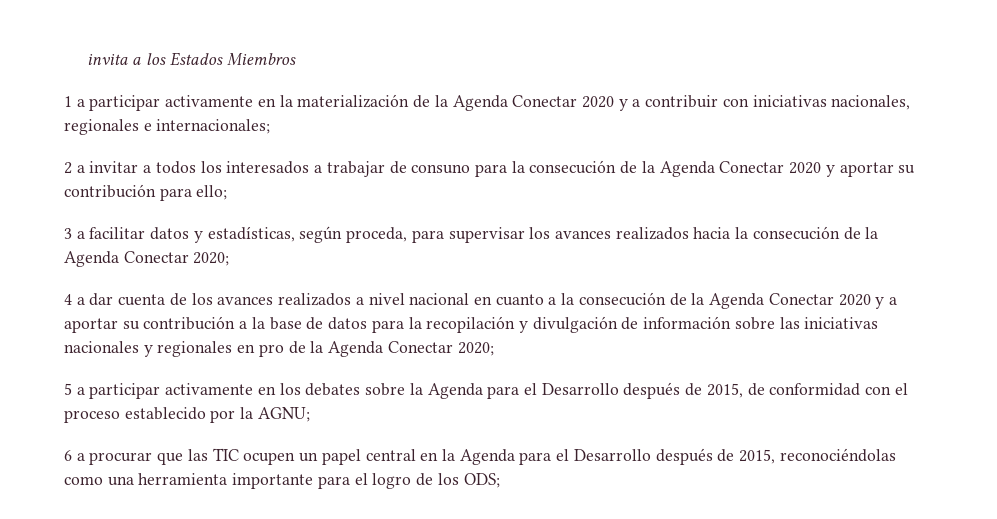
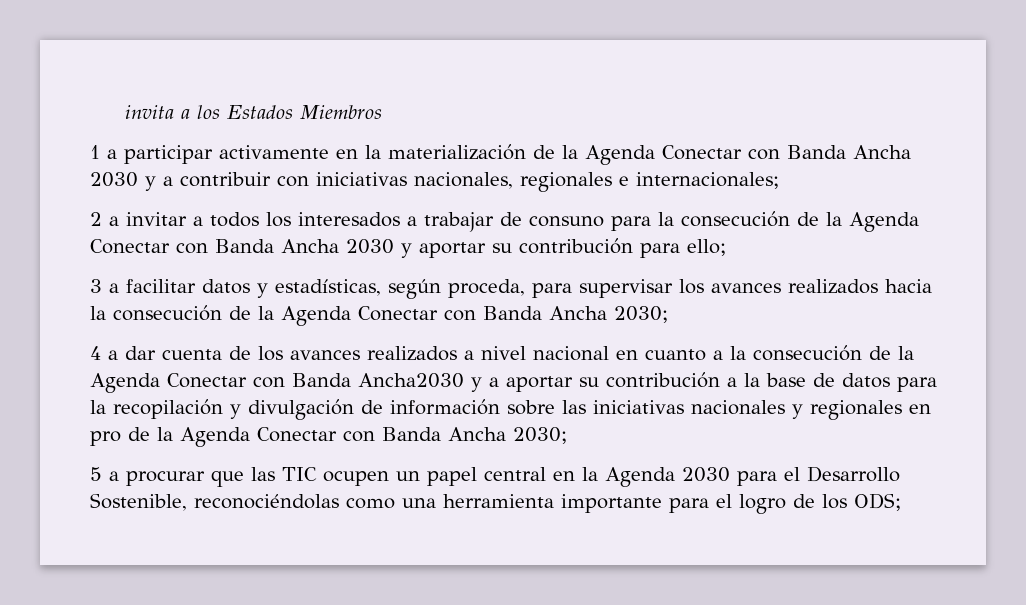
- 1 a participar activamente en la materialización de la Agenda Conectar 2020 y a contribuir con iniciativas nacionales, regionales e internacionales;
+ 1 a participar activamente en la materialización de la Agenda Conectar con Banda Ancha 2030 y a contribuir con iniciativas nacionales, regionales e internacionales;
- 2 a invitar a todos los interesados a trabajar de consuno para la consecución de la Agenda Conectar 2020 y aportar su contribución para ello;
+ 2 a invitar a todos los interesados a trabajar de consuno para la consecución de la Agenda Conectar con Banda Ancha 2030 y aportar su contribución para ello;
- 3 a facilitar datos y estadísticas, según proceda, para supervisar los avances realizados hacia la consecución de la Agenda Conectar 2020;
+ 3 a facilitar datos y estadísticas, según proceda, para supervisar los avances realizados hacia la consecución de la Agenda Conectar con Banda Ancha 2030;
- 4 a dar cuenta de los avances realizados a nivel nacional en cuanto a la consecución de la Agenda Conectar 2020 y a aportar su contribución a la base de datos para la recopilación y divulgación de información sobre las iniciativas nacionales y regionales en pro de la Agenda Conectar 2020;
- 5 a participar activamente en los debates sobre la Agenda para el Desarrollo después de 2015, de conformidad con el proceso establecido por la AGNU;
- 6 a procurar que las TIC ocupen un papel central en la Agenda para el Desarrollo después de 2015, reconociéndolas como una herramienta importante para el logro de los ODS;
+ 4 a dar cuenta de los avances realizados a nivel nacional en cuanto a la consecución de la Agenda Conectar con Banda Ancha2030 y a aportar su contribución a la base de datos para la recopilación y divulgación de información sobre las iniciativas nacionales y regionales en pro de la Agenda Conectar con Banda Ancha 2030;
+ 5 a procurar que las TIC ocupen un papel central en la Agenda 2030 para el Desarrollo Sostenible, reconociéndolas como una herramienta importante para el logro de los ODS;

